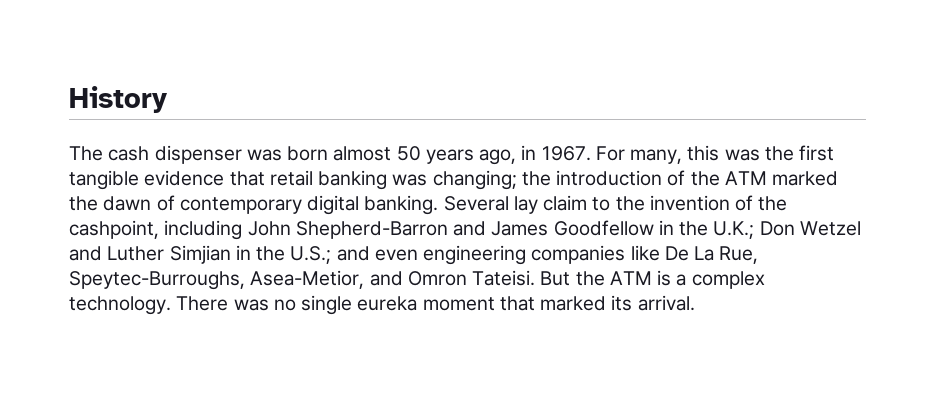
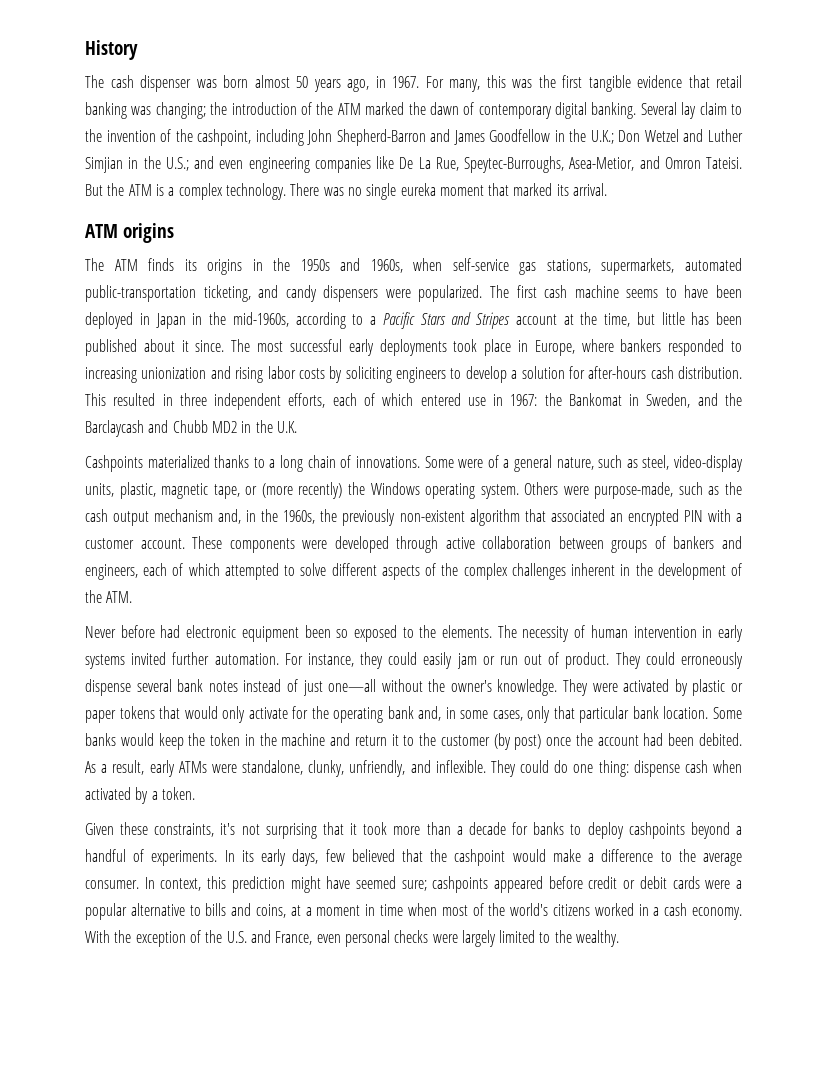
+ ATM origins
+ The ATM finds its origins in the 1950s and 1960s, when self-service gas stations, supermarkets, automated public-transportation ticketing, and candy dispensers were popularized. The first cash machine seems to have been deployed in Japan in the mid-1960s, according to a Pacific Stars and Stripes account at the time, but little has been published about it since. The most successful early deployments took place in Europe, where bankers responded to increasing unionization and rising labor costs by soliciting engineers to develop a solution for after-hours cash distribution. This resulted in three independent efforts, each of which entered use in 1967: the Bankomat in Sweden, and the Barclaycash and Chubb MD2 in the U.K.
+ Cashpoints materialized thanks to a long chain of innovations. Some were of a general nature, such as steel, video-display units, plastic, magnetic tape, or (more recently) the Windows operating system. Others were purpose-made, such as the cash output mechanism and, in the 1960s, the previously non-existent algorithm that associated an encrypted PIN with a customer account. These components were developed through active collaboration between groups of bankers and engineers, each of which attempted to solve different aspects of the complex challenges inherent in the development of the ATM.
+ Never before had electronic equipment been so exposed to the elements. The necessity of human intervention in early systems invited further automation. For instance, they could easily jam or run out of product. They could erroneously dispense several bank notes instead of just one—all without the owner's knowledge. They were activated by plastic or paper tokens that would only activate for the operating bank and, in some cases, only that particular bank location. Some banks would keep the token in the machine and return it to the customer (by post) once the account had been debited. As a result, early ATMs were standalone, clunky, unfriendly, and inflexible. They could do one thing: dispense cash when activated by a token.
+ Given these constraints, it's not surprising that it took more than a decade for banks to deploy cashpoints beyond a handful of experiments. In its early days, few believed that the cashpoint would make a difference to the average consumer. In context, this prediction might have seemed sure; cashpoints appeared before credit or debit cards were a popular alternative to bills and coins, at a moment in time when most of the world's citizens worked in a cash economy. With the exception of the U.S. and France, even personal checks were largely limited to the wealthy.

